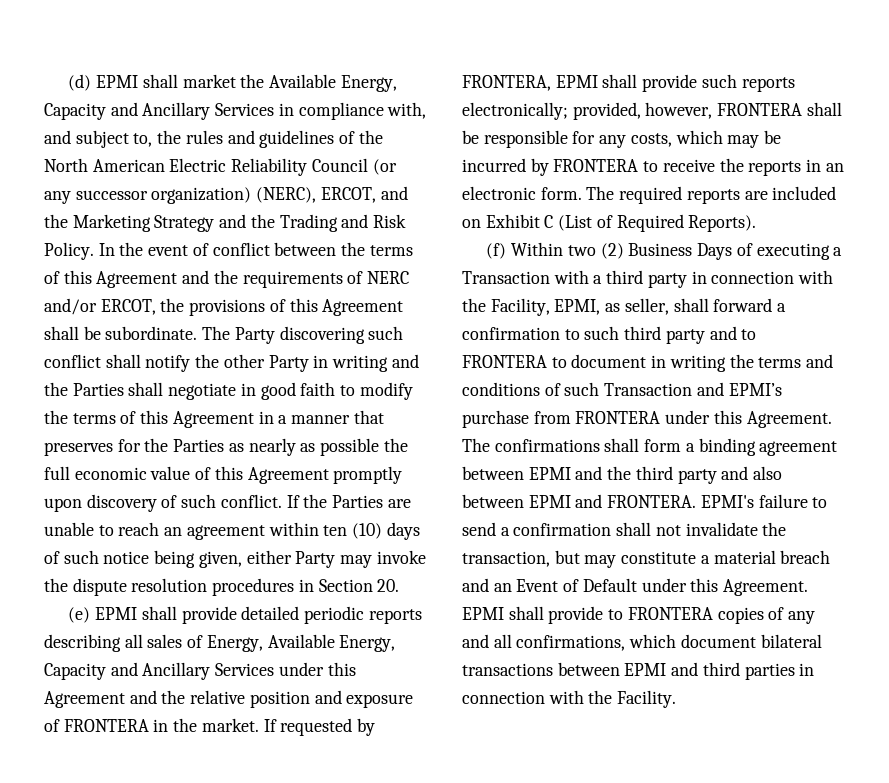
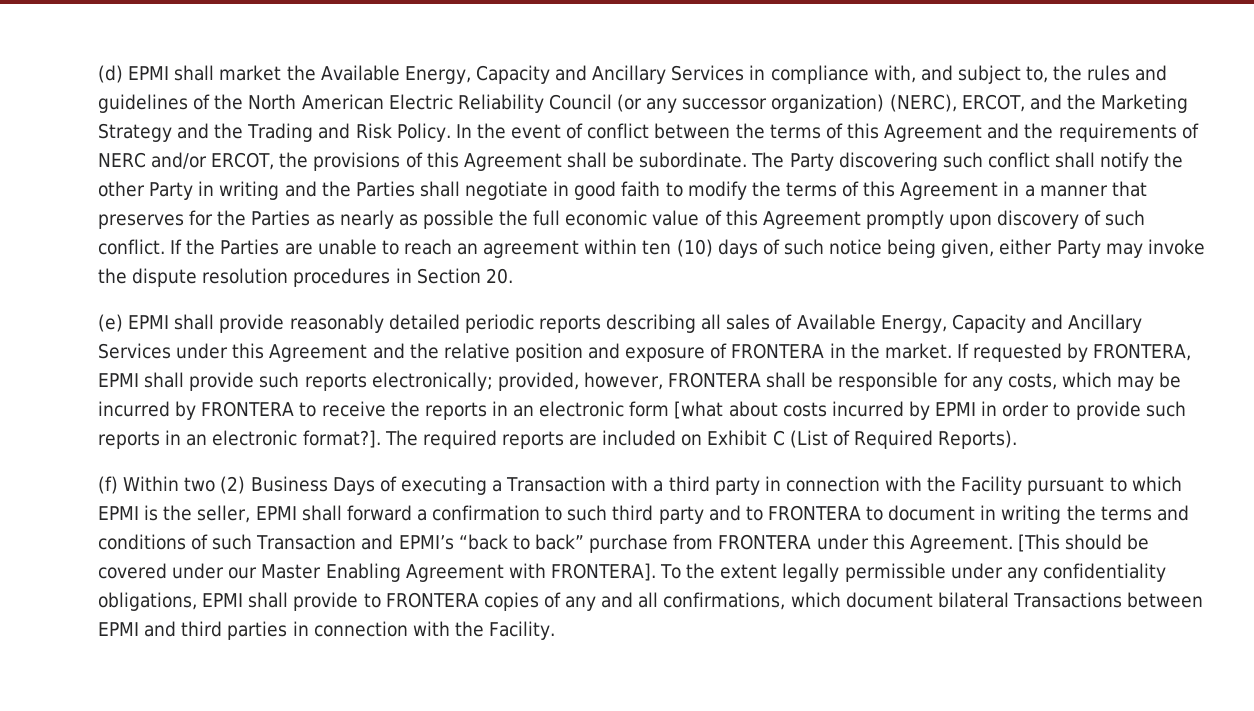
- (e) EPMI shall provide detailed periodic reports describing all sales of Energy, Available Energy, Capacity and Ancillary Services under this Agreement and the relative position and exposure of FRONTERA in the market.
+ (e) EPMI shall provide reasonably detailed periodic reports describing all sales of Available Energy, Capacity and Ancillary Services under this Agreement and the relative position and exposure of FRONTERA in the market.
- If requested by FRONTERA, EPMI shall provide such reports electronically; provided, however, FRONTERA shall be responsible for any costs, which may be incurred by FRONTERA to receive the reports in an electronic form.
+ If requested by FRONTERA, EPMI shall provide such reports electronically; provided, however, FRONTERA shall be responsible for any costs, which may be incurred by FRONTERA to receive the reports in an electronic form [what about costs incurred by EPMI in order to provide such reports in an electronic format?].
- (f) Within two (2) Business Days of executing a Transaction with a third party in connection with the Facility, EPMI, as seller, shall forward a confirmation to such third party and to FRONTERA to document in writing the terms and conditions of such Transaction and EPMI’s purchase from FRONTERA under this Agreement.
+ (f) Within two (2) Business Days of executing a Transaction with a third party in connection with the Facility pursuant to which EPMI is the seller, EPMI shall forward a confirmation to such third party and to FRONTERA to document in writing the terms and conditions of such Transaction and EPMI’s “back to back” purchase from FRONTERA under this Agreement.
- The confirmations shall form a binding agreement between EPMI and the third party and also between EPMI and FRONTERA. EPMI's failure to send a confirmation shall not invalidate the transaction, but may constitute a material breach and an Event of Default under this Agreement. EPMI shall provide to FRONTERA copies of any and all confirmations, which document bilateral transactions between EPMI and third parties in connection with the Facility.
+ [This should be covered under our Master Enabling Agreement with FRONTERA]. To the extent legally permissible under any confidentiality obligations, EPMI shall provide to FRONTERA copies of any and all confirmations, which document bilateral Transactions between EPMI and third parties in connection with the Facility.

